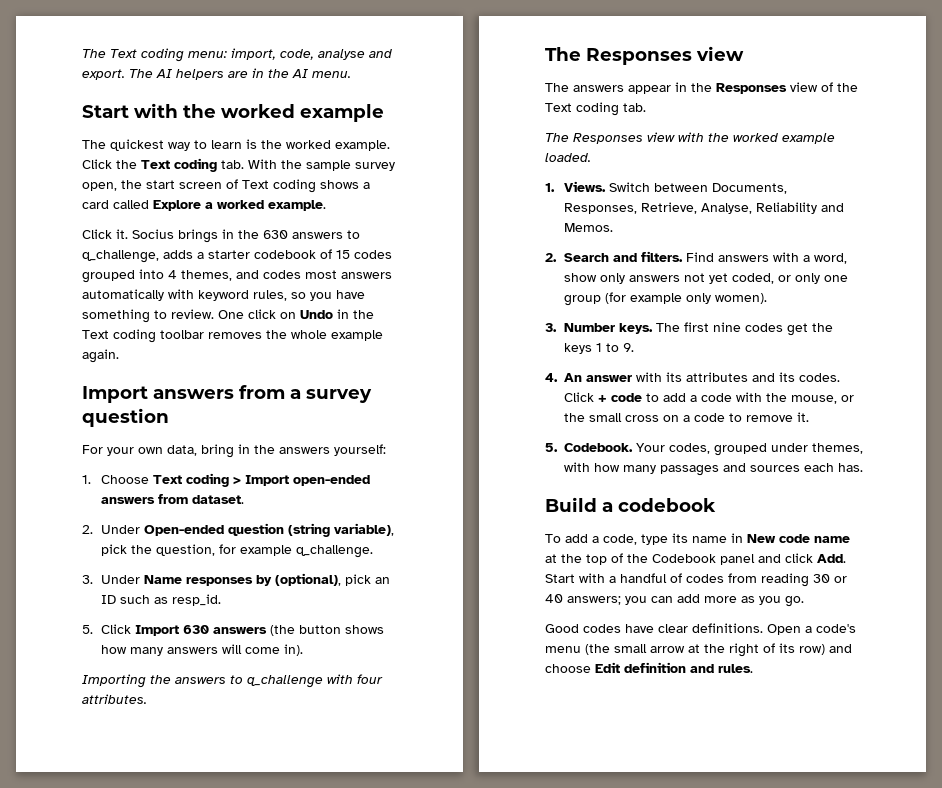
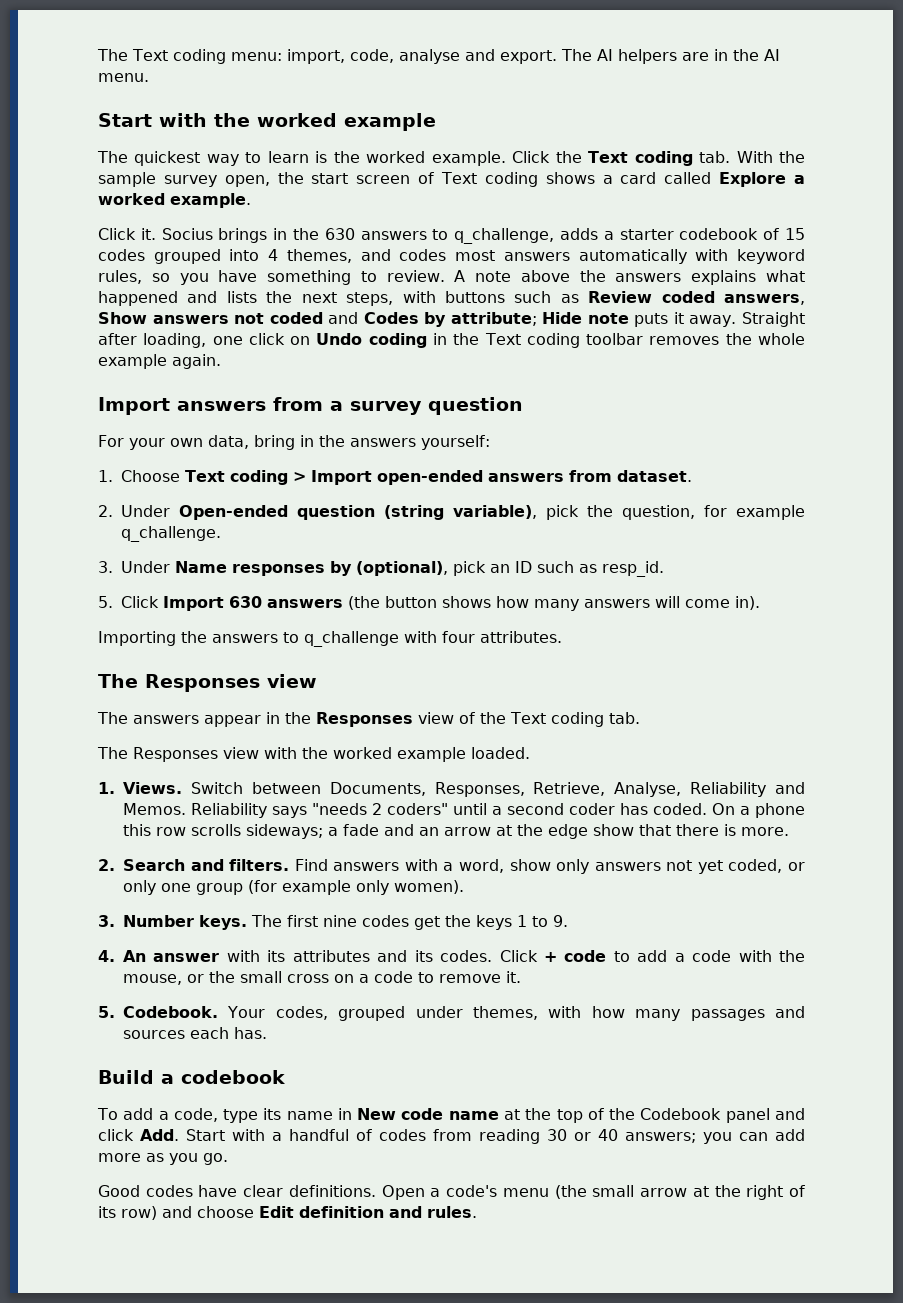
- One click on Undo in the Text coding toolbar removes the whole example again.
+ A note above the answers explains what happened and lists the next steps, with buttons such as Review coded answers, Show answers not coded and Codes by attribute; Hide note puts it away. Straight after loading, one click on Undo coding in the Text coding toolbar removes the whole example again.
+ Reliability says "needs 2 coders" until a second coder has coded. On a phone this row scrolls sideways; a fade and an arrow at the edge show that there is more.

